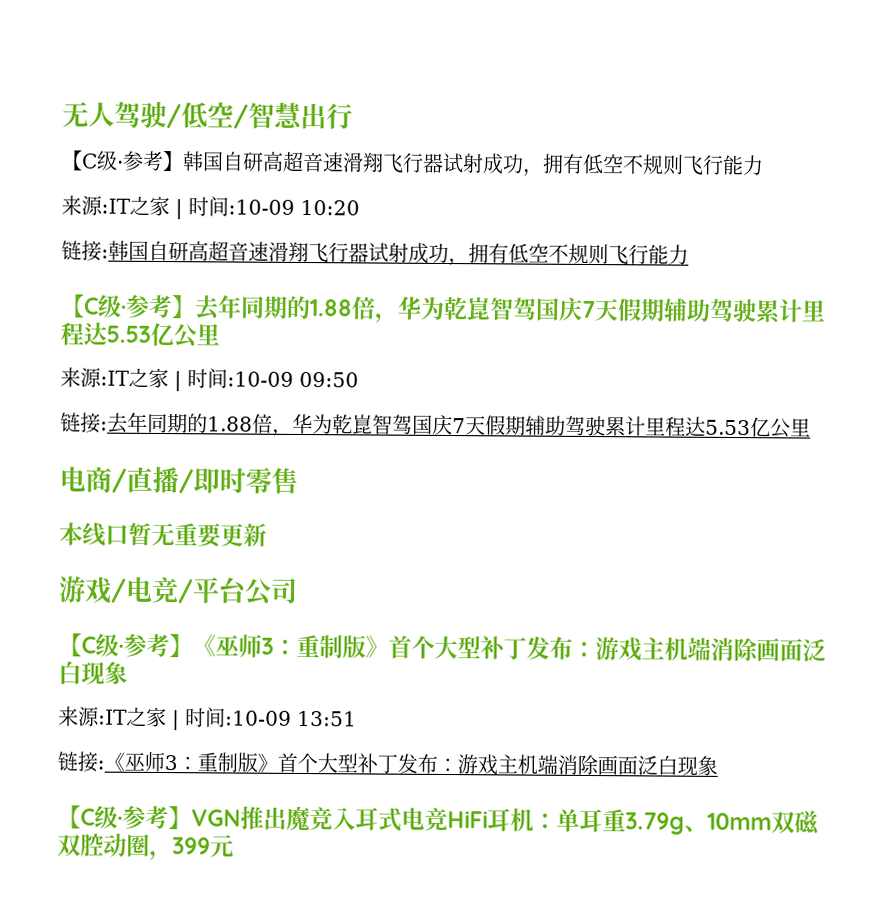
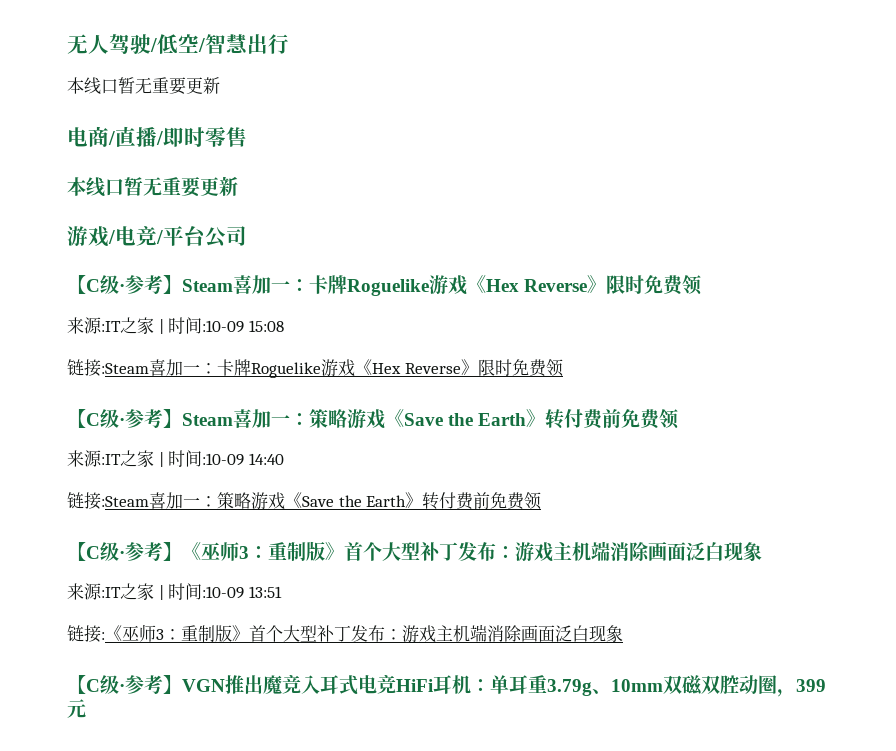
  无人驾驶/低空/智慧出行
- 【C级·参考】韩国自研高超音速滑翔飞行器试射成功，拥有低空不规则飞行能力
- 来源:IT之家 | 时间:10-09 10:20
- 链接:韩国自研高超音速滑翔飞行器试射成功，拥有低空不规则飞行能力
- 【C级·参考】去年同期的1.88倍，华为乾崑智驾国庆7天假期辅助驾驶累计里程达5.53亿公里
- 来源:IT之家 | 时间:10-09 09:50
- 链接:去年同期的1.88倍，华为乾崑智驾国庆7天假期辅助驾驶累计里程达5.53亿公里
+ 本线口暂无重要更新
+ 【C级·参考】Steam喜加一：卡牌Roguelike游戏《Hex Reverse》限时免费领
+ 来源:IT之家 | 时间:10-09 15:08
+ 链接:Steam喜加一：卡牌Roguelike游戏《Hex Reverse》限时免费领
+ 【C级·参考】Steam喜加一：策略游戏《Save the Earth》转付费前免费领
+ 来源:IT之家 | 时间:10-09 14:40
+ 链接:Steam喜加一：策略游戏《Save the Earth》转付费前免费领

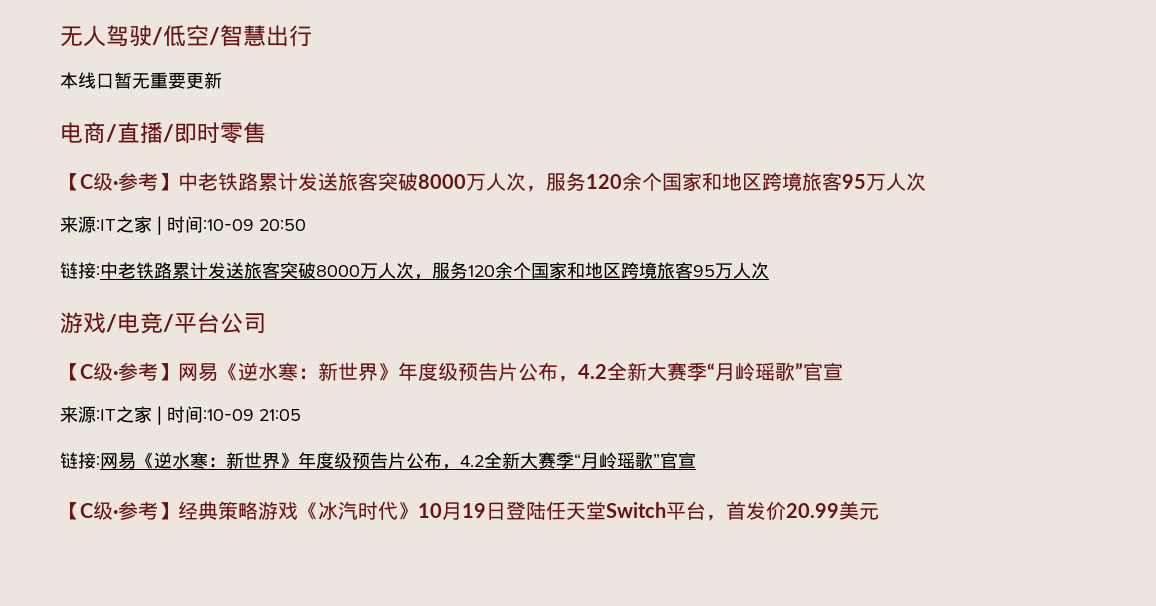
  电商/直播/即时零售
- 本线口暂无重要更新
+ 【C级·参考】中老铁路累计发送旅客突破8000万人次，服务120余个国家和地区跨境旅客95万人次
+ 来源:IT之家 | 时间:10-09 20:50
+ 链接:中老铁路累计发送旅客突破8000万人次，服务120余个国家和地区跨境旅客95万人次
- 【C级·参考】Steam喜加一：卡牌Roguelike游戏《Hex Reverse》限时免费领
- 来源:IT之家 | 时间:10-09 15:08
- 链接:Steam喜加一：卡牌Roguelike游戏《Hex Reverse》限时免费领
- 【C级·参考】Steam喜加一：策略游戏《Save the Earth》转付费前免费领
- 来源:IT之家 | 时间:10-09 14:40
- 链接:Steam喜加一：策略游戏《Save the Earth》转付费前免费领
- 【C级·参考】《巫师3：重制版》首个大型补丁发布：游戏主机端消除画面泛白现象
- 来源:IT之家 | 时间:10-09 13:51
- 链接:《巫师3：重制版》首个大型补丁发布：游戏主机端消除画面泛白现象
- 【C级·参考】VGN推出魔竞入耳式电竞HiFi耳机：单耳重3.79g、10mm双磁双腔动圈，399元
+ 【C级·参考】网易《逆水寒：新世界》年度级预告片公布，4.2全新大赛季“月岭瑶歌”官宣
+ 来源:IT之家 | 时间:10-09 21:05
+ 链接:网易《逆水寒：新世界》年度级预告片公布，4.2全新大赛季“月岭瑶歌”官宣
+ 【C级·参考】经典策略游戏《冰汽时代》10月19日登陆任天堂Switch平台，首发价20.99美元

